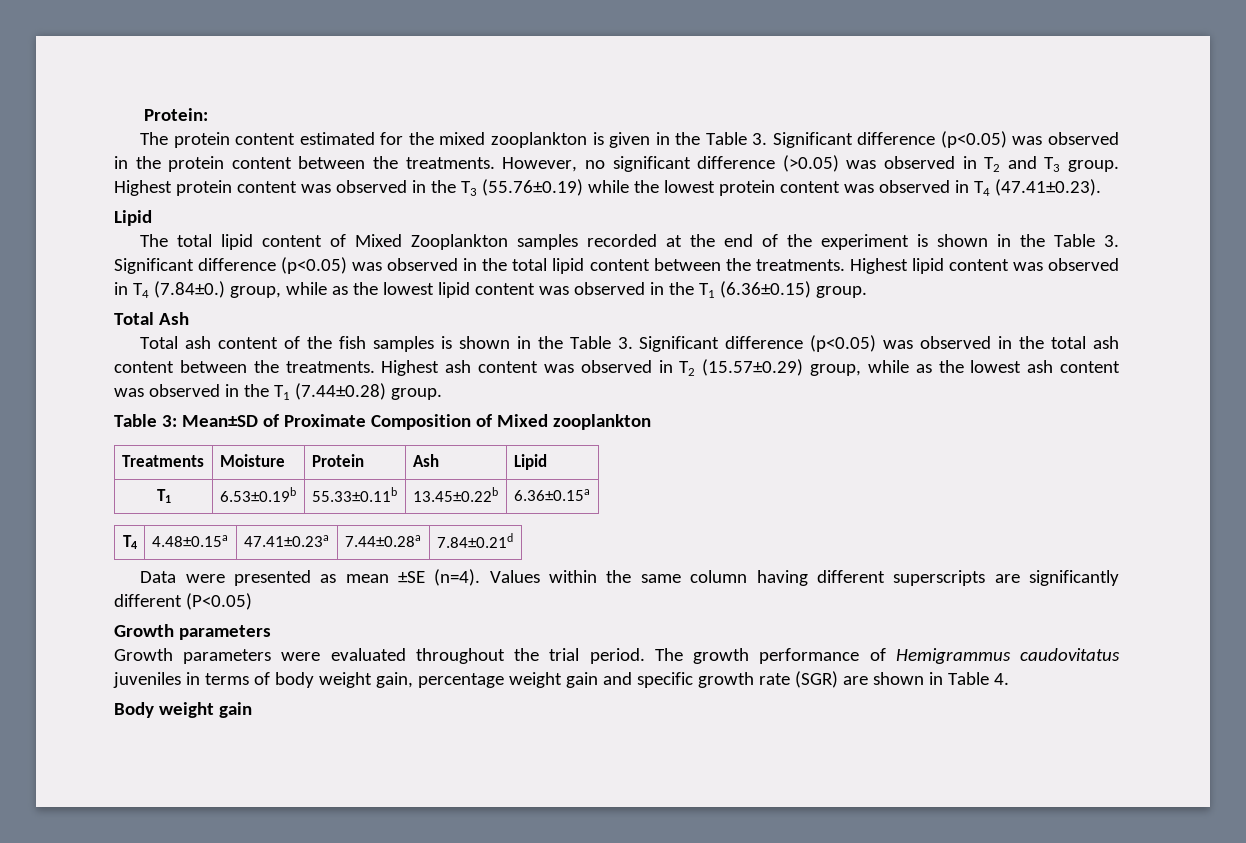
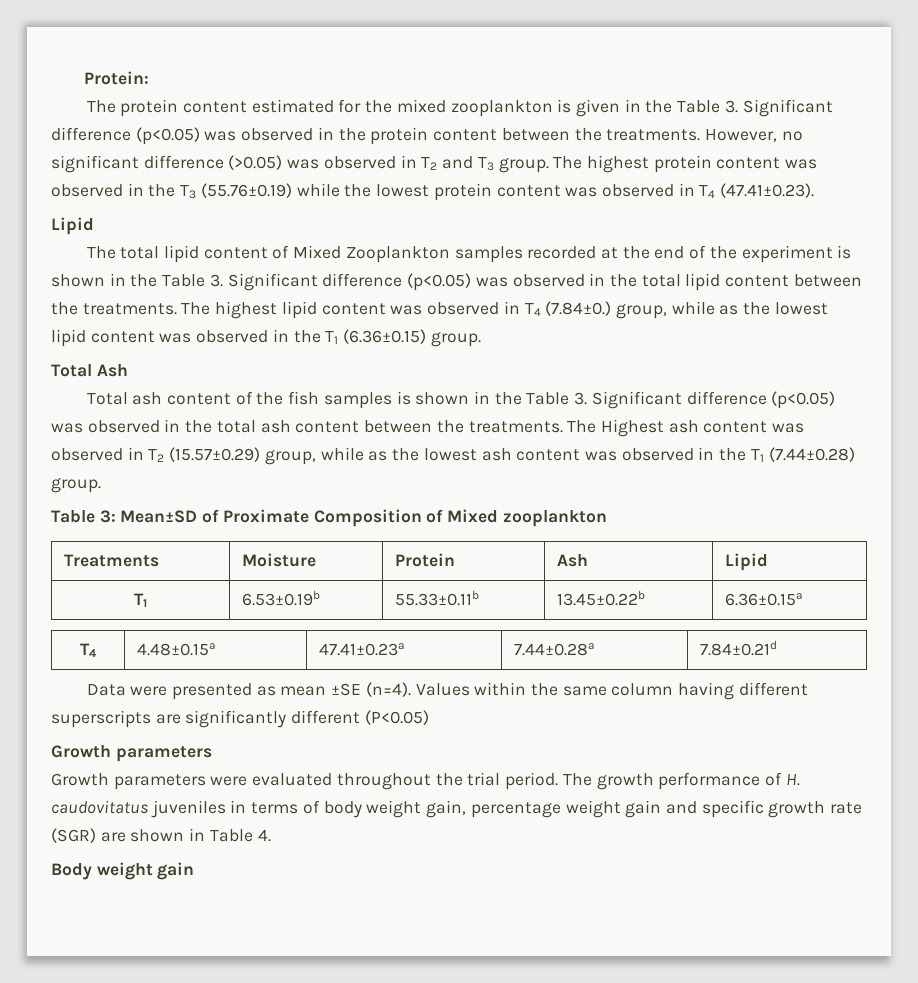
- Highest protein content was observed in the T3 (55.76±0.19) while the lowest protein content was observed in T4 (47.41±0.23).
+ The highest protein content was observed in the T3 (55.76±0.19) while the lowest protein content was observed in T4 (47.41±0.23).
- Highest lipid content was observed in T4 (7.84±0.) group, while as the lowest lipid content was observed in the T1 (6.36±0.15) group.
+ The highest lipid content was observed in T4 (7.84±0.) group, while as the lowest lipid content was observed in the T1 (6.36±0.15) group.
- Highest ash content was observed in T2 (15.57±0.29) group, while as the lowest ash content was observed in the T1 (7.44±0.28) group.
+ The Highest ash content was observed in T2 (15.57±0.29) group, while as the lowest ash content was observed in the T1 (7.44±0.28) group.
- The growth performance of Hemigrammus caudovitatus juveniles in terms of body weight gain, percentage weight gain and specific growth rate (SGR) are shown in Table 4.
+ The growth performance of H. caudovitatus juveniles in terms of body weight gain, percentage weight gain and specific growth rate (SGR) are shown in Table 4.

